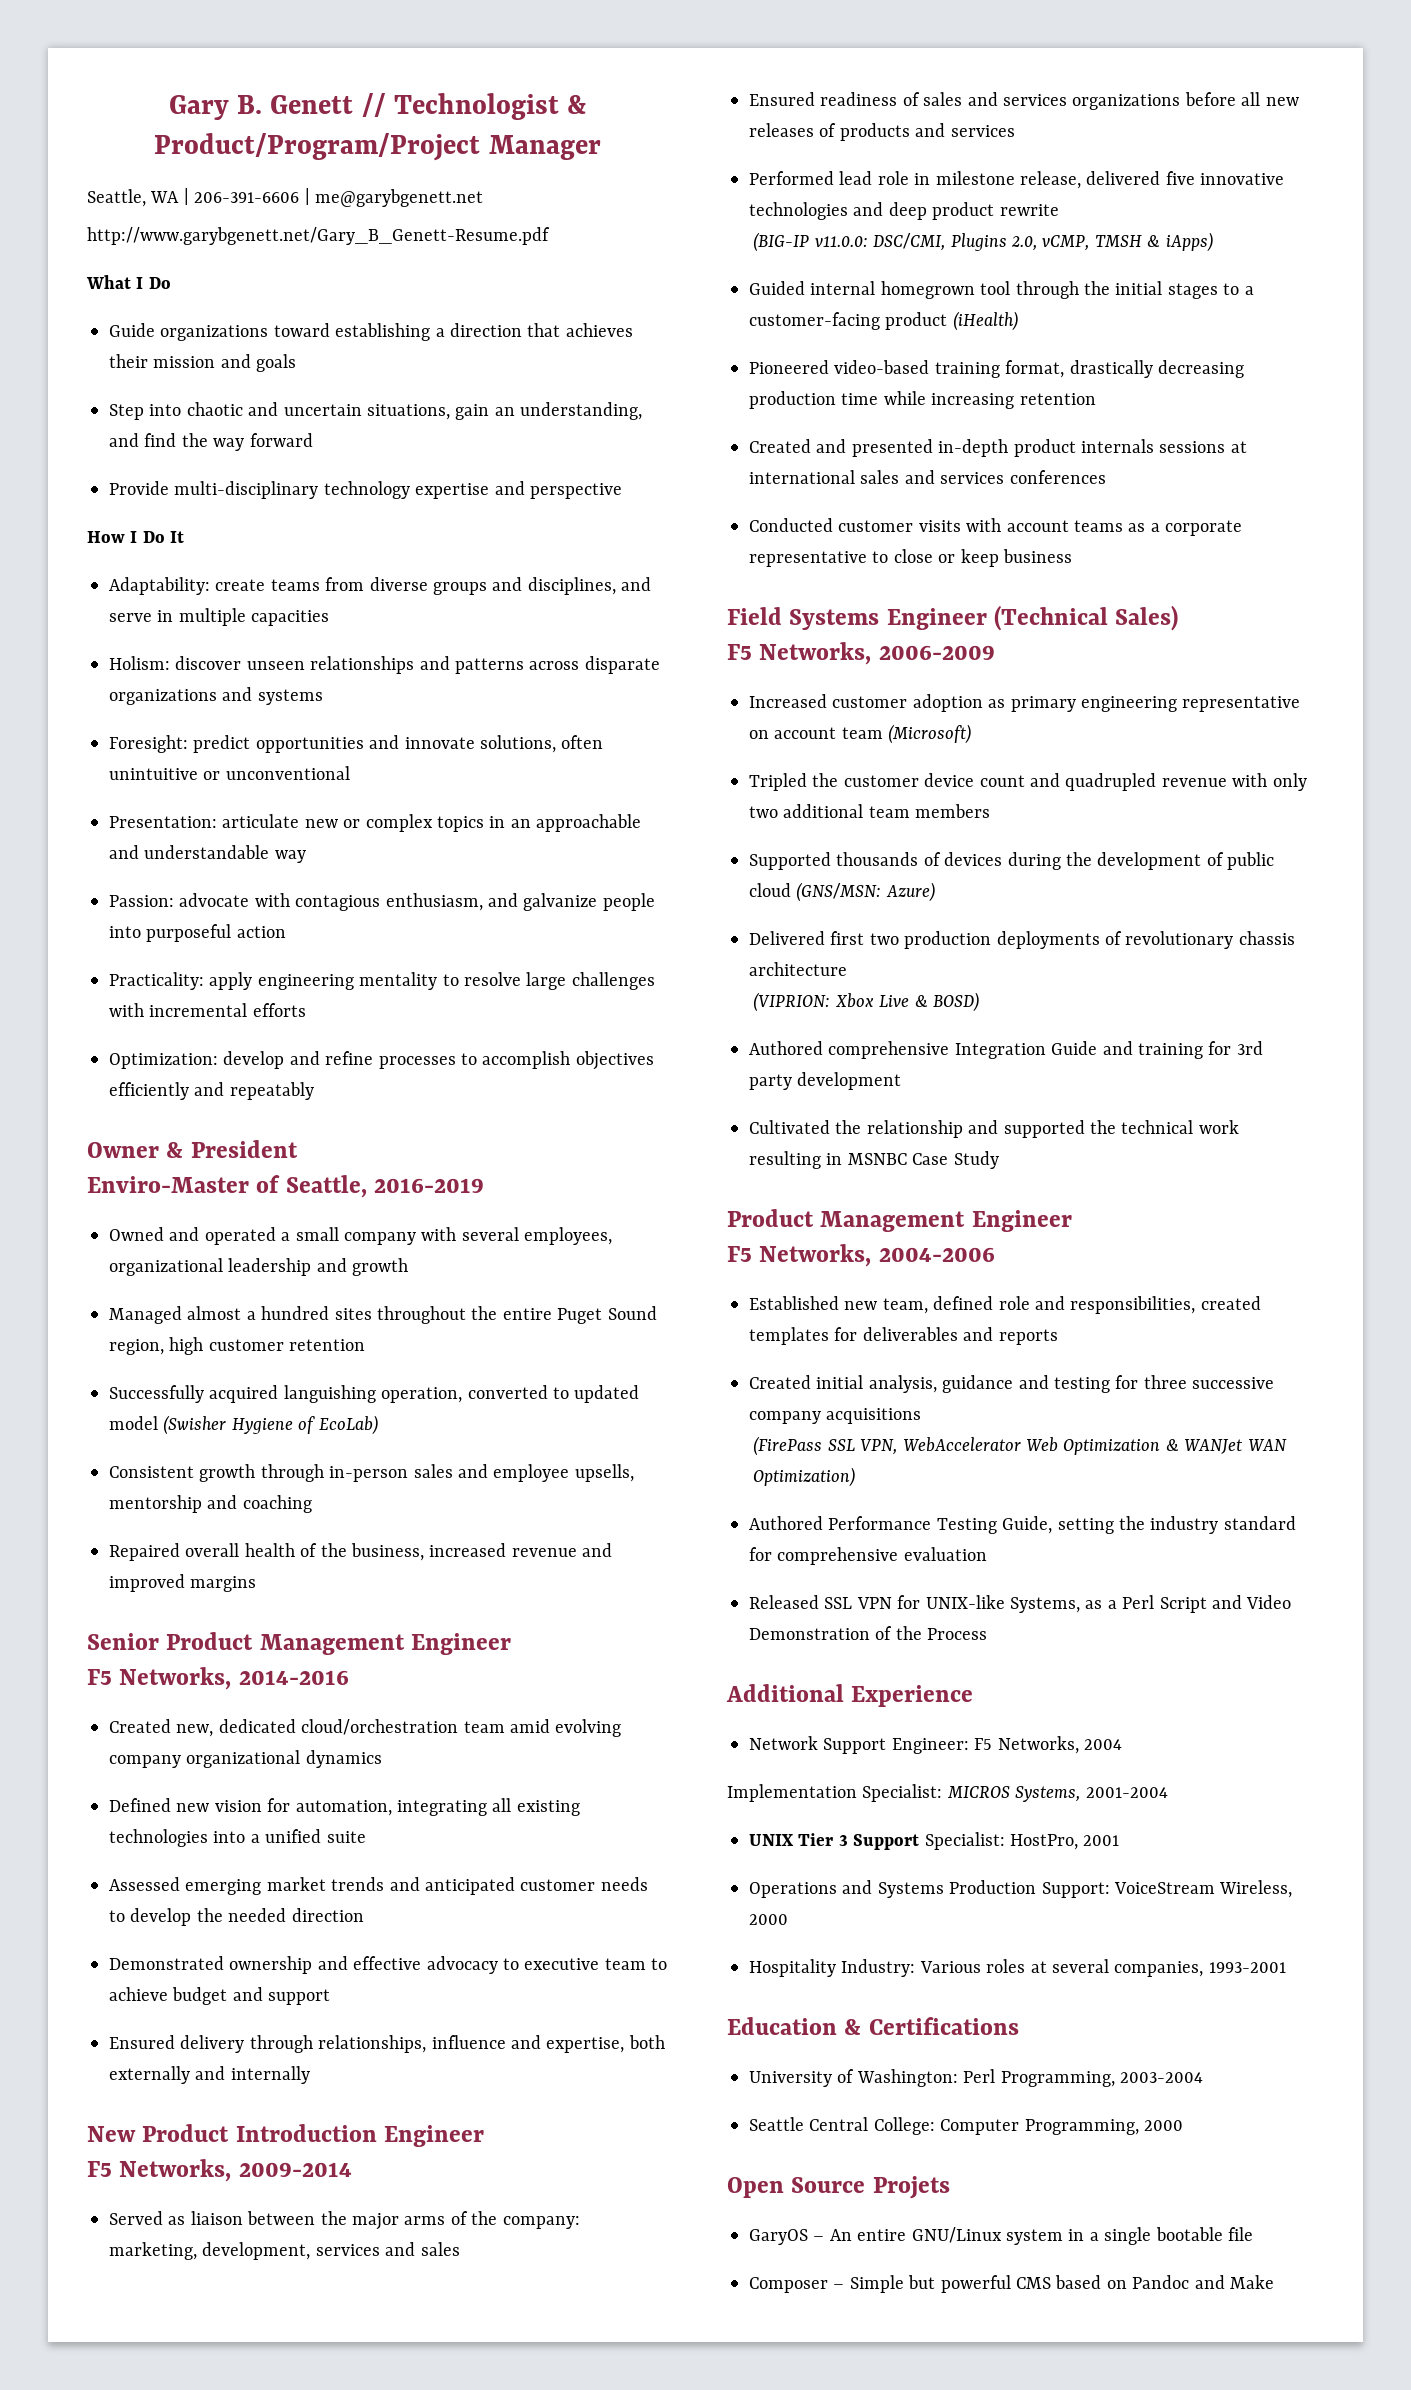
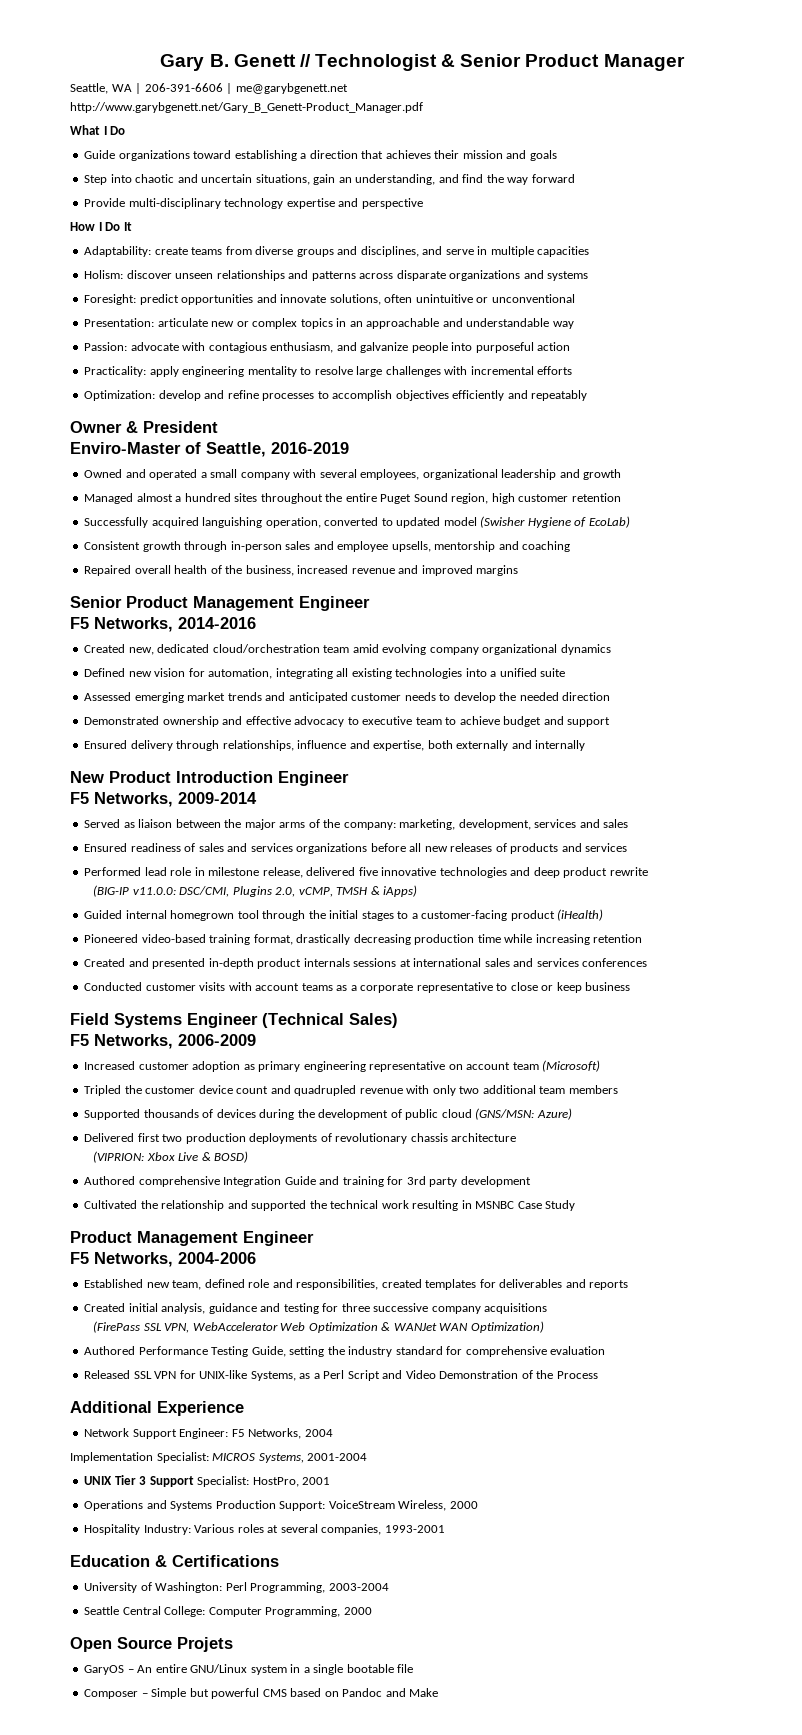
- Gary B. Genett // Technologist & Product/Program/Project Manager
+ Gary B. Genett // Technologist & Senior Product Manager
- http://www.garybgenett.net/Gary_B_Genett-Resume.pdf
+ http://www.garybgenett.net/Gary_B_Genett-Product_Manager.pdf

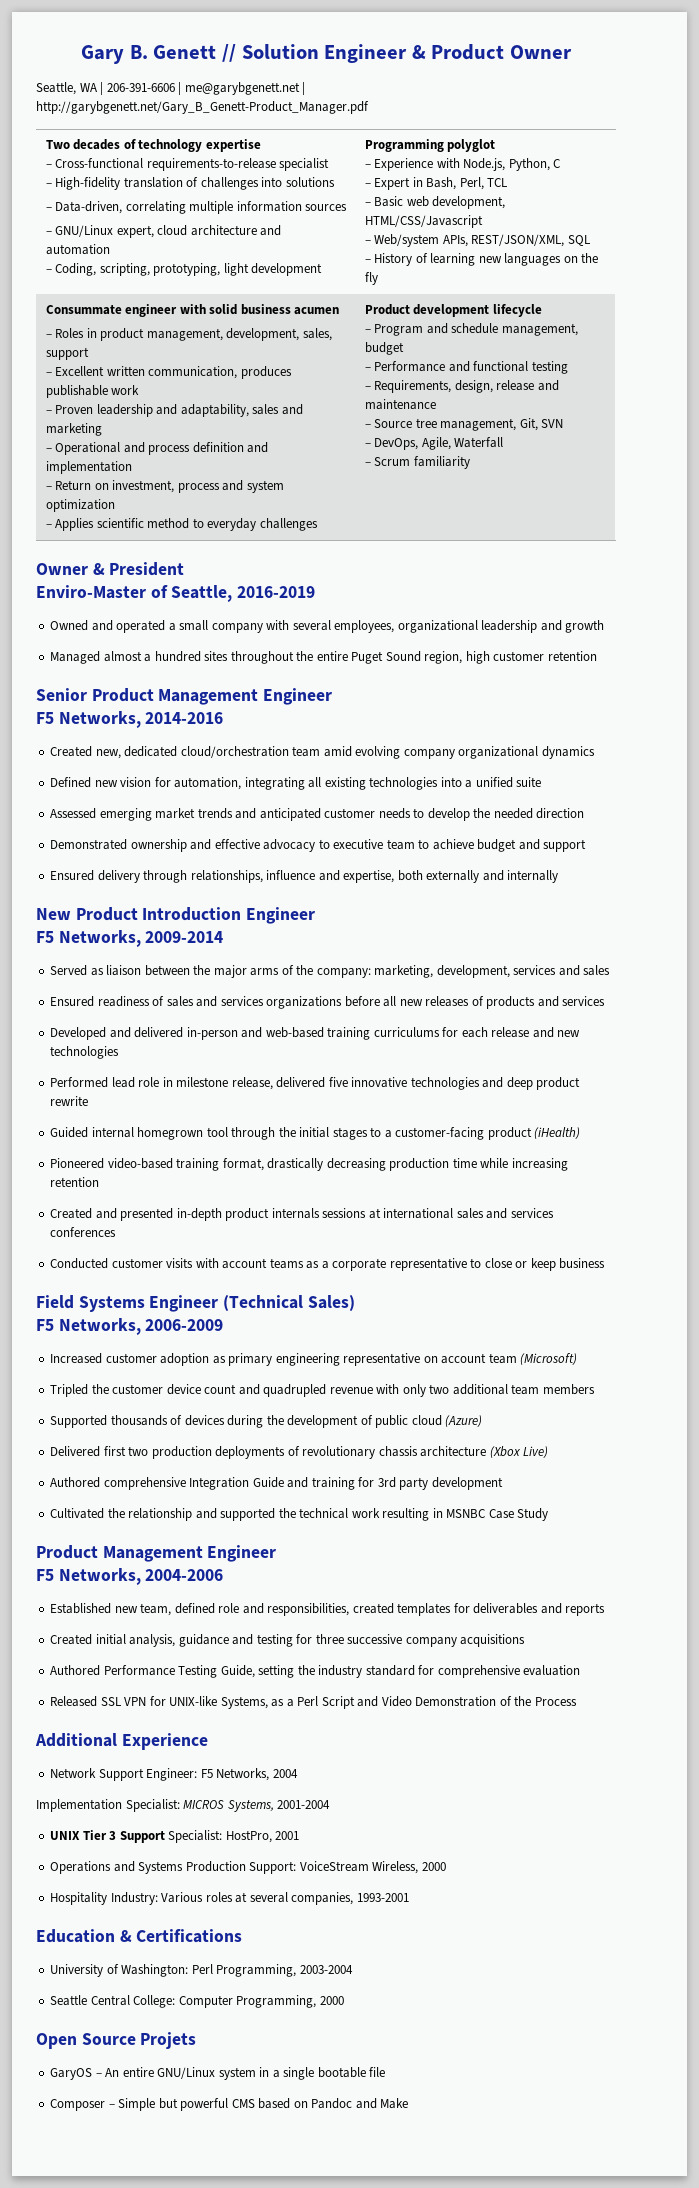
- Gary B. Genett // Technologist & Senior Product Manager
+ Gary B. Genett // Solution Engineer & Product Owner
- Seattle, WA | 206-391-6606 | me@garybgenett.net
- http://www.garybgenett.net/Gary_B_Genett-Product_Manager.pdf
- What I Do
- Guide organizations toward establishing a direction that achieves their mission and goals
- Step into chaotic and uncertain situations, gain an understanding, and find the way forward
- Provide multi-disciplinary technology expertise and perspective
- How I Do It
- Adaptability: create teams from diverse groups and disciplines, and serve in multiple capacities
- Holism: discover unseen relationships and patterns across disparate organizations and systems
- Foresight: predict opportunities and innovate solutions, often unintuitive or unconventional
- Presentation: articulate new or complex topics in an approachable and understandable way
- Passion: advocate with contagious enthusiasm, and galvanize people into purposeful action
- Practicality: apply engineering mentality to resolve large challenges with incremental efforts
- Optimization: develop and refine processes to accomplish objectives efficiently and repeatably
+ Seattle, WA | 206-391-6606 | me@garybgenett.net | http://garybgenett.net/Gary_B_Genett-Product_Manager.pdf
+ Two decades of technology expertise
+ – Cross-functional requirements-to-release specialist
+ – High-fidelity translation of challenges into solutions
+ – Data-driven, correlating multiple information sources
+ – GNU/Linux expert, cloud architecture and automation
+ – Coding, scripting, prototyping, light development | Programming polyglot
+ – Experience with Node.js, Python, C
+ – Expert in Bash, Perl, TCL
+ – Basic web development, HTML/CSS/Javascript
+ – Web/system APIs, REST/JSON/XML, SQL
+ – History of learning new languages on the fly
+ Consummate engineer with solid business acumen
+ – Roles in product management, development, sales, support
+ – Excellent written communication, produces publishable work
+ – Proven leadership and adaptability, sales and marketing
+ – Operational and process definition and implementation
+ – Return on investment, process and system optimization
+ – Applies scientific method to everyday challenges | Product development lifecycle
+ – Program and schedule management, budget
+ – Performance and functional testing
+ – Requirements, design, release and maintenance
+ – Source tree management, Git, SVN
+ – DevOps, Agile, Waterfall
+ – Scrum familiarity
- Successfully acquired languishing operation, converted to updated model (Swisher Hygiene of EcoLab)
- Consistent growth through in-person sales and employee upsells, mentorship and coaching
- Repaired overall health of the business, increased revenue and improved margins
+ Developed and delivered in-person and web-based training curriculums for each release and new technologies
- (BIG-IP v11.0.0: DSC/CMI, Plugins 2.0, vCMP, TMSH & iApps)
- Supported thousands of devices during the development of public cloud (GNS/MSN: Azure)
+ Supported thousands of devices during the development of public cloud (Azure)
- Delivered first two production deployments of revolutionary chassis architecture
- (VIPRION: Xbox Live & BOSD)
+ Delivered first two production deployments of revolutionary chassis architecture (Xbox Live)
- (FirePass SSL VPN, WebAccelerator Web Optimization & WANJet WAN Optimization)

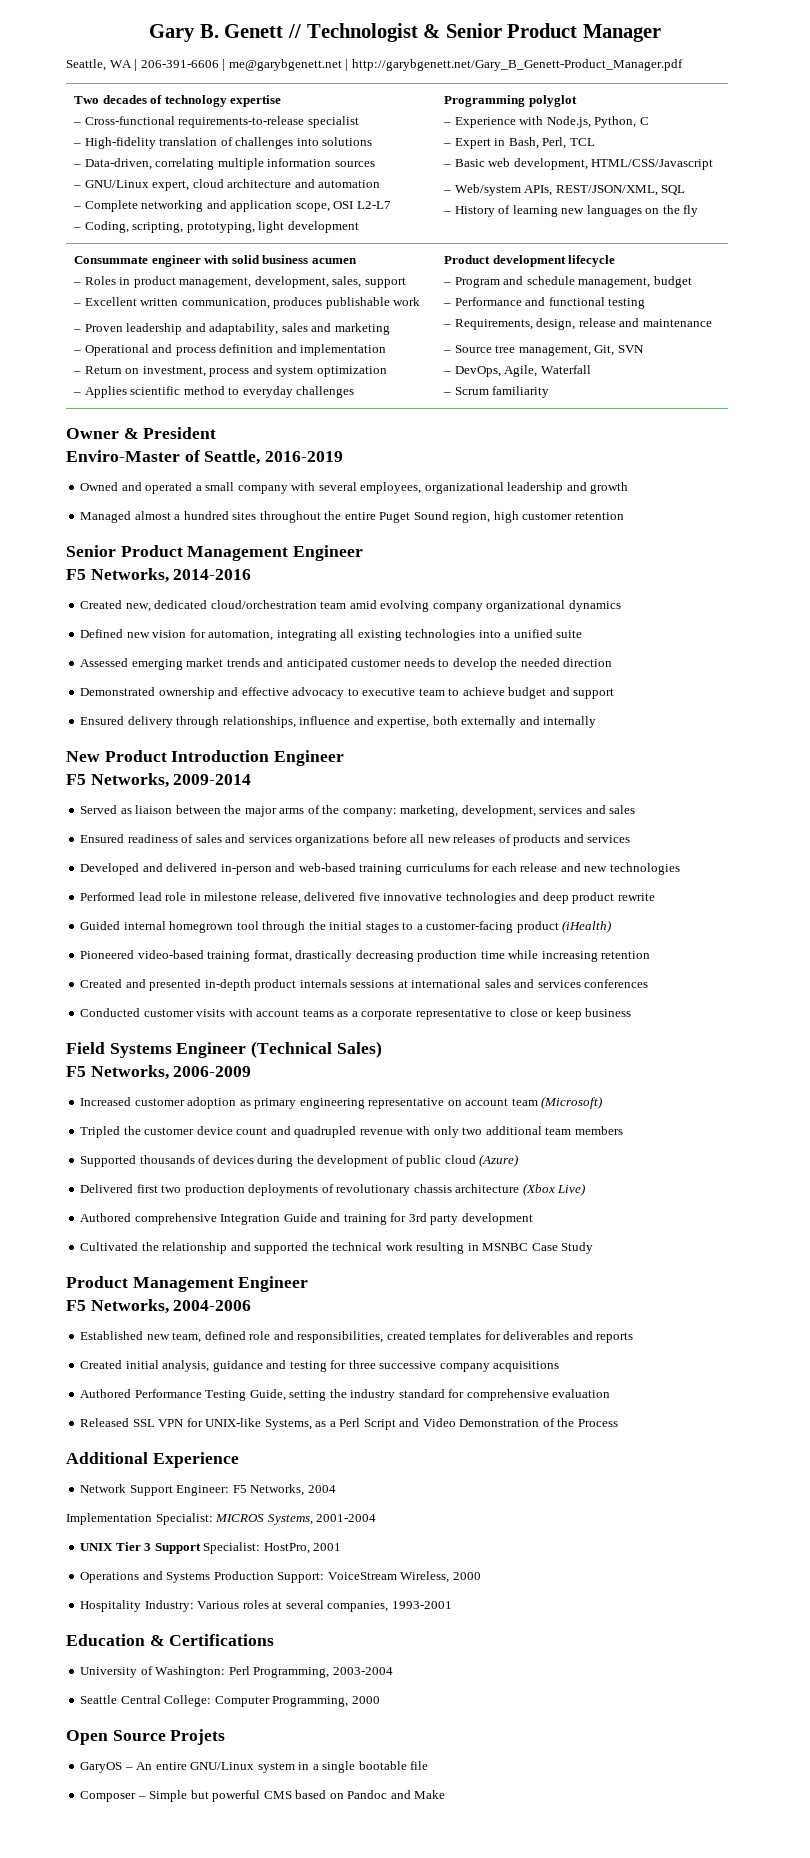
- Gary B. Genett // Solution Engineer & Product Owner
+ Gary B. Genett // Technologist & Senior Product Manager
+ – Complete networking and application scope, OSI L2-L7

